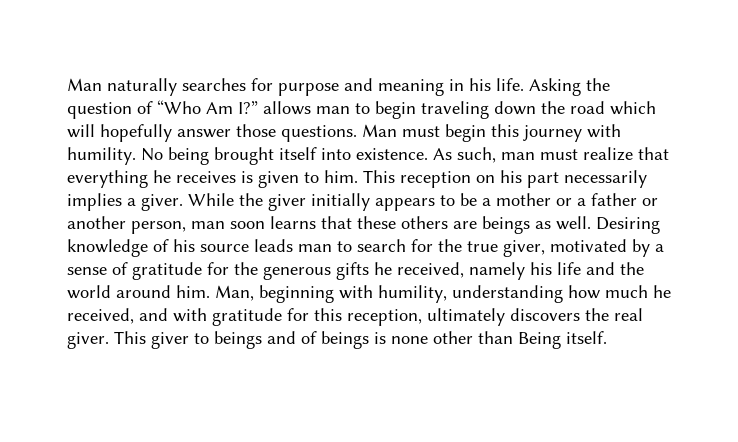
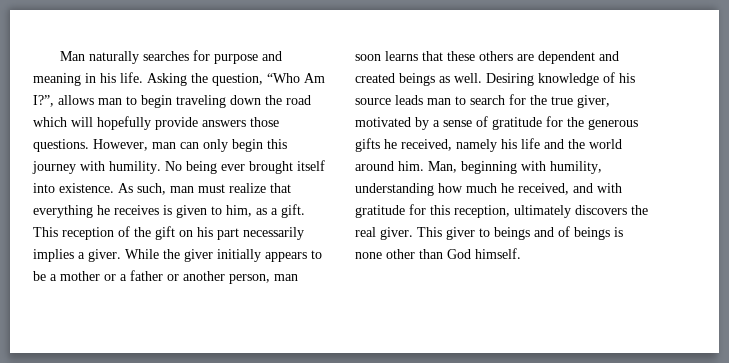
- Asking the question of “Who Am I?” allows man to begin traveling down the road which will hopefully answer those questions. Man must begin this journey with humility.
+ Asking the question, “Who Am I?”, allows man to begin traveling down the road which will hopefully provide answers those questions. However, man can only begin this journey with humility.
- No being brought itself into existence.
+ No being ever brought itself into existence.
- As such, man must realize that everything he receives is given to him. This reception on his part necessarily implies a giver.
+ As such, man must realize that everything he receives is given to him, as a gift. This reception of the gift on his part necessarily implies a giver.
- While the giver initially appears to be a mother or a father or another person, man soon learns that these others are beings as well.
+ While the giver initially appears to be a mother or a father or another person, man soon learns that these others are dependent and created beings as well.
- This giver to beings and of beings is none other than Being itself.
+ This giver to beings and of beings is none other than God himself.

